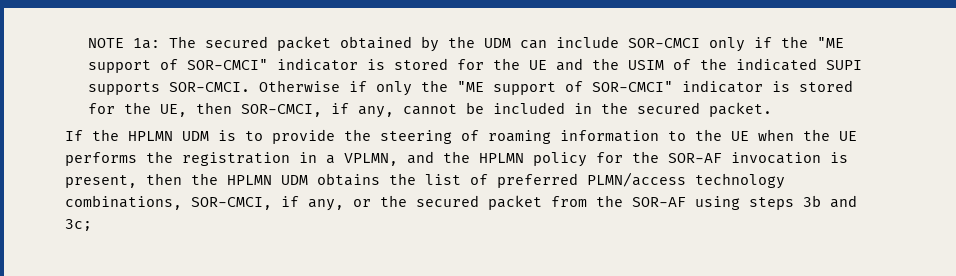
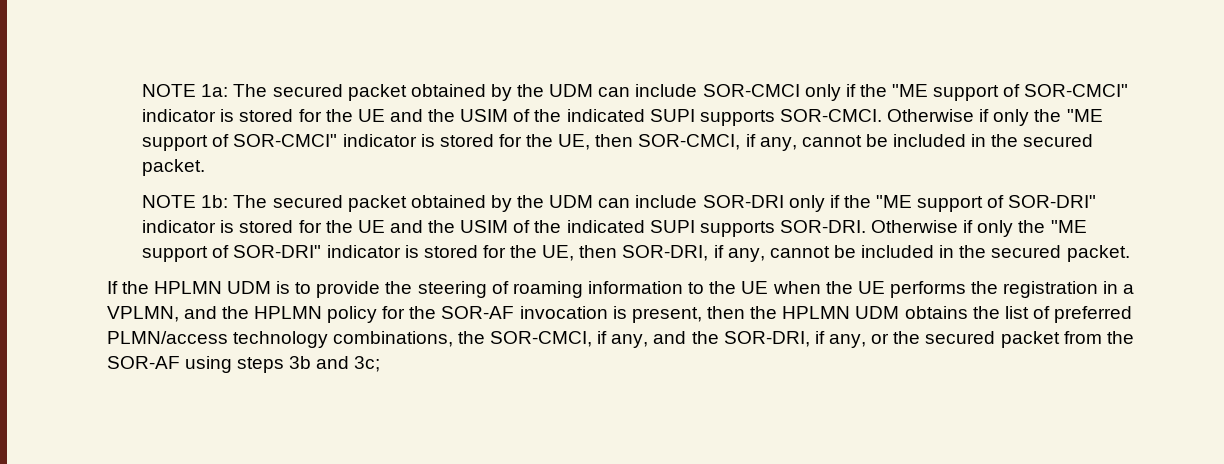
+ NOTE 1b: The secured packet obtained by the UDM can include SOR-DRI only if the "ME support of SOR-DRI" indicator is stored for the UE and the USIM of the indicated SUPI supports SOR-DRI. Otherwise if only the "ME support of SOR-DRI" indicator is stored for the UE, then SOR-DRI, if any, cannot be included in the secured packet.
- If the HPLMN UDM is to provide the steering of roaming information to the UE when the UE performs the registration in a VPLMN, and the HPLMN policy for the SOR-AF invocation is present, then the HPLMN UDM obtains the list of preferred PLMN/access technology combinations, SOR-CMCI, if any, or the secured packet from the SOR-AF using steps 3b and 3c;
+ If the HPLMN UDM is to provide the steering of roaming information to the UE when the UE performs the registration in a VPLMN, and the HPLMN policy for the SOR-AF invocation is present, then the HPLMN UDM obtains the list of preferred PLMN/access technology combinations, the SOR-CMCI, if any, and the SOR-DRI, if any, or the secured packet from the SOR-AF using steps 3b and 3c;

